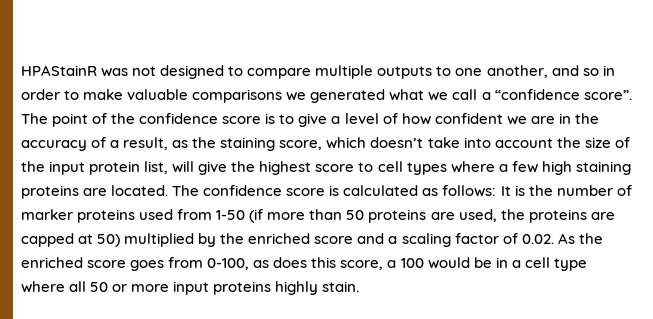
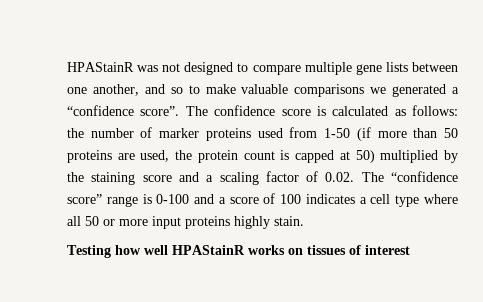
- HPAStainR was not designed to compare multiple outputs to one another, and so in order to make valuable comparisons we generated what we call a “confidence score”.
+ HPAStainR was not designed to compare multiple gene lists between one another, and so to make valuable comparisons we generated a “confidence score”.
- The point of the confidence score is to give a level of how confident we are in the accuracy of a result, as the staining score, which doesn’t take into account the size of the input protein list, will give the highest score to cell types where a few high staining proteins are located. The confidence score is calculated as follows: It is the number of marker proteins used from 1-50 (if more than 50 proteins are used, the proteins are capped at 50) multiplied by the enriched score and a scaling factor of 0.02. As the enriched score goes from 0-100, as does this score, a 100 would be in a cell type where all 50 or more input proteins highly stain.
+ The confidence score is calculated as follows: the number of marker proteins used from 1-50 (if more than 50 proteins are used, the protein count is capped at 50) multiplied by the staining score and a scaling factor of 0.02. The “confidence score” range is 0-100 and a score of 100 indicates a cell type where all 50 or more input proteins highly stain.
+ Testing how well HPAStainR works on tissues of interest

